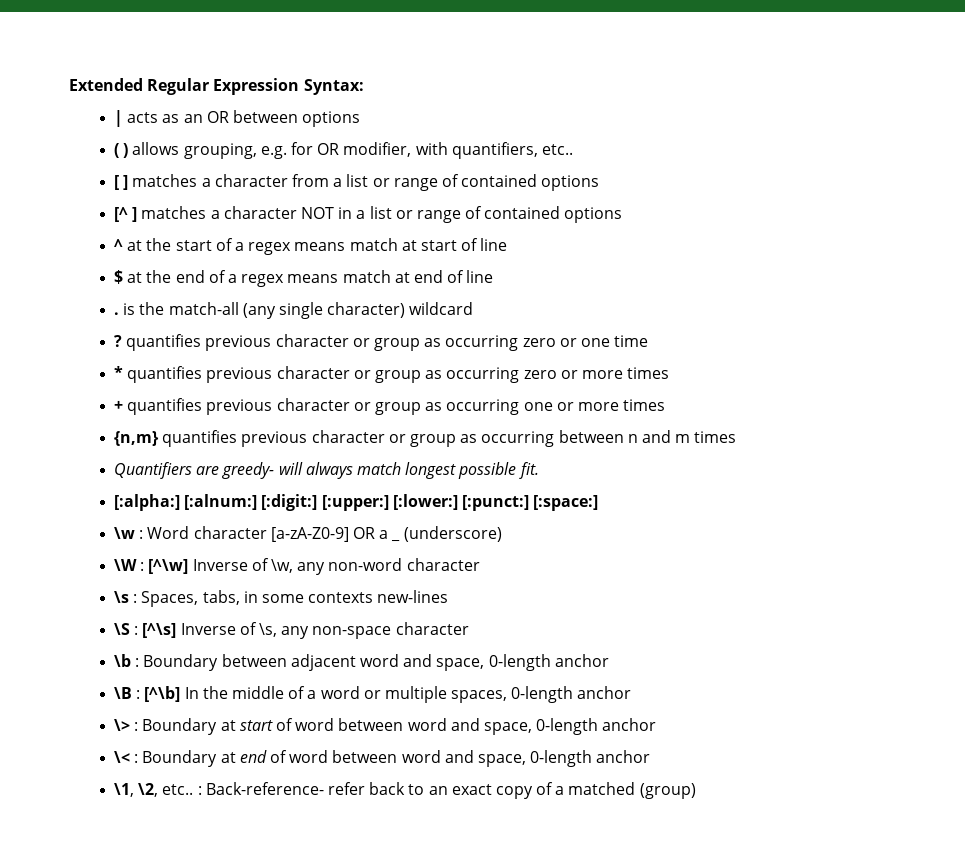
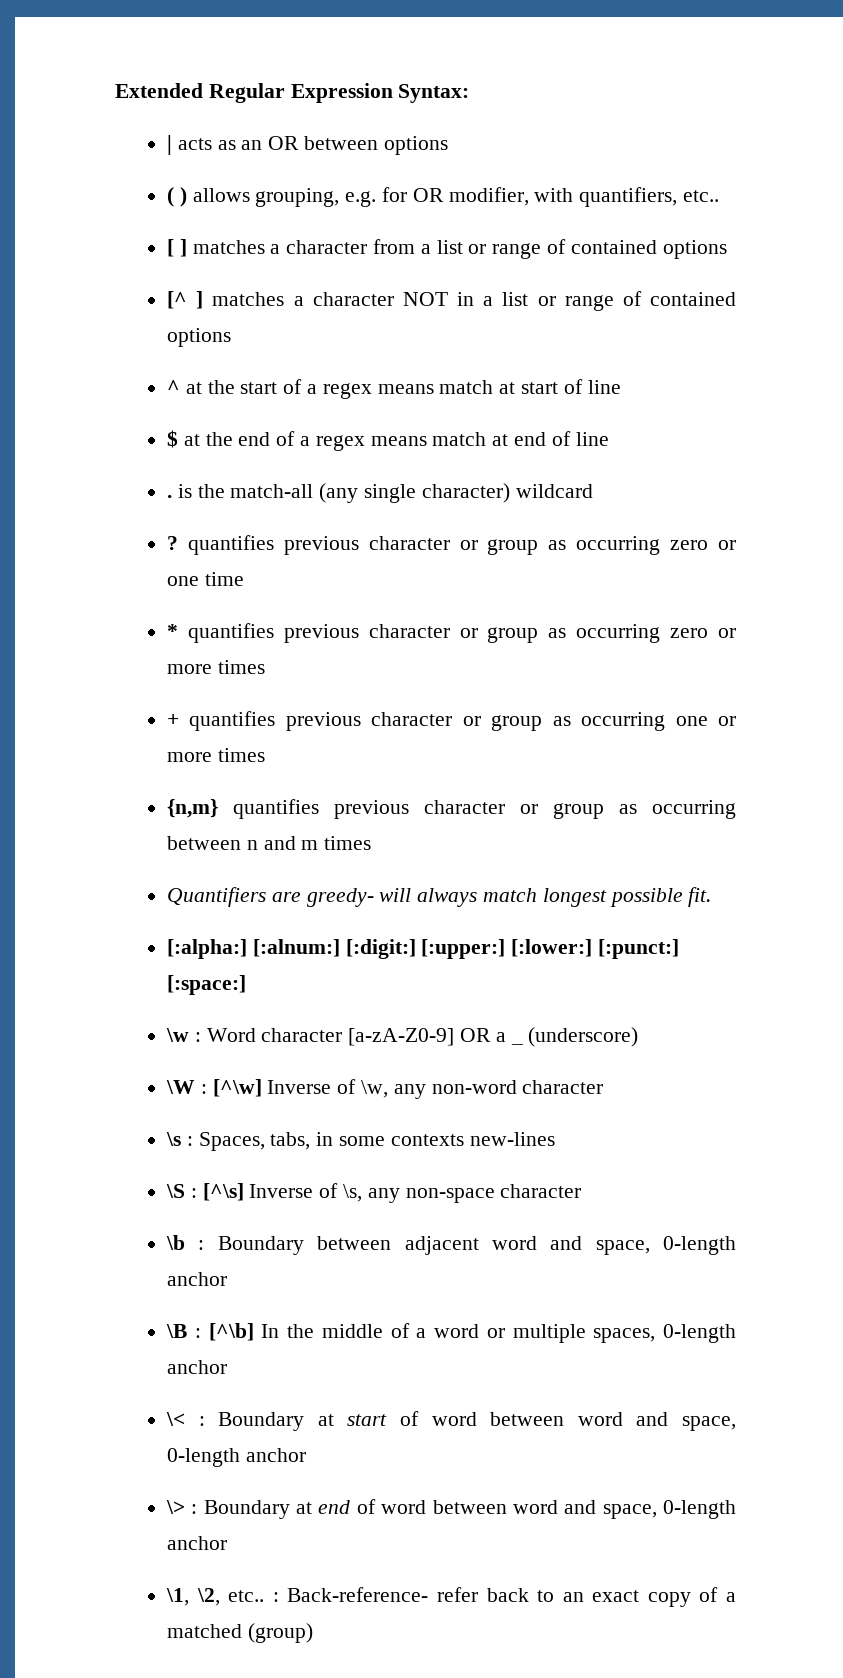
- \> : Boundary at start of word between word and space, 0-length anchor
+ \< : Boundary at start of word between word and space, 0-length anchor
- \< : Boundary at end of word between word and space, 0-length anchor
+ \> : Boundary at end of word between word and space, 0-length anchor

